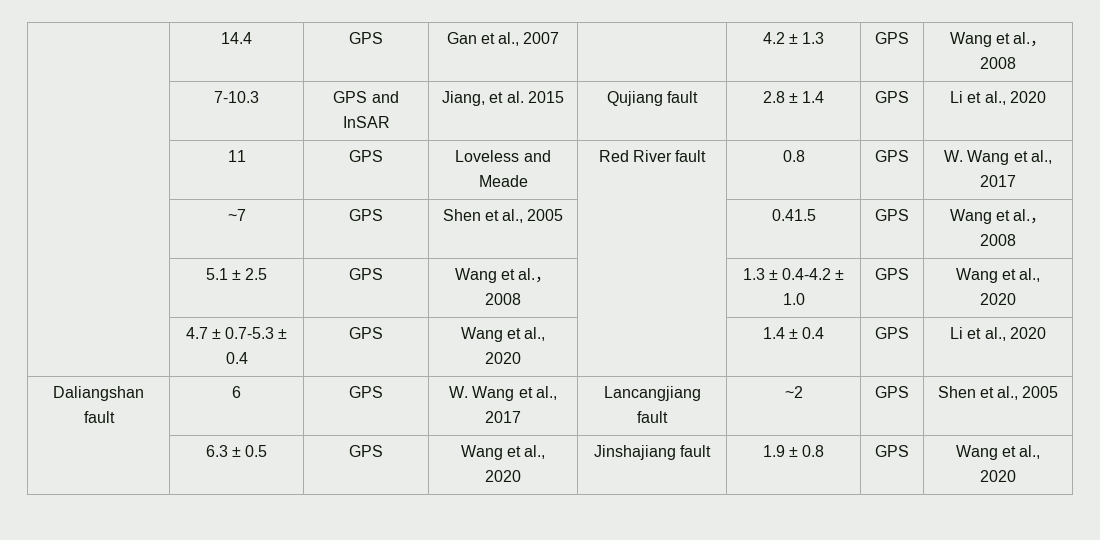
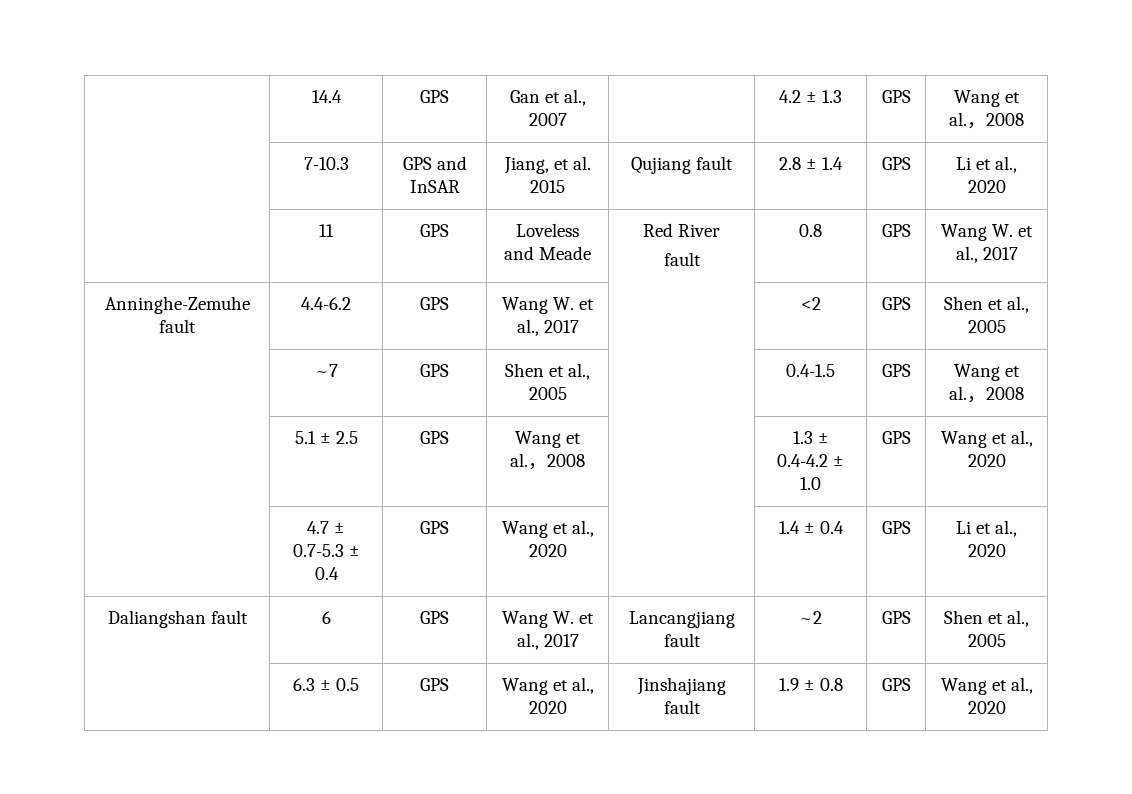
- | 11 | GPS | Loveless and Meade | Red River fault | 0.8 | GPS | W. Wang et al., 2017
+ | 11 | GPS | Loveless and Meade | Red River
+ fault | 0.8 | GPS | Wang W. et al., 2017
+ Anninghe-Zemuhe fault | 4.4-6.2 | GPS | Wang W. et al., 2017 | | <2 | GPS | Shen et al., 2005
- | ~7 | GPS | Shen et al., 2005 | | 0.41.5 | GPS | Wang et al.，2008
+ | ~7 | GPS | Shen et al., 2005 | | 0.4-1.5 | GPS | Wang et al.，2008
- Daliangshan fault | 6 | GPS | W. Wang et al., 2017 | Lancangjiang fault | ~2 | GPS | Shen et al., 2005
+ Daliangshan fault | 6 | GPS | Wang W. et al., 2017 | Lancangjiang fault | ~2 | GPS | Shen et al., 2005

